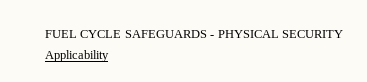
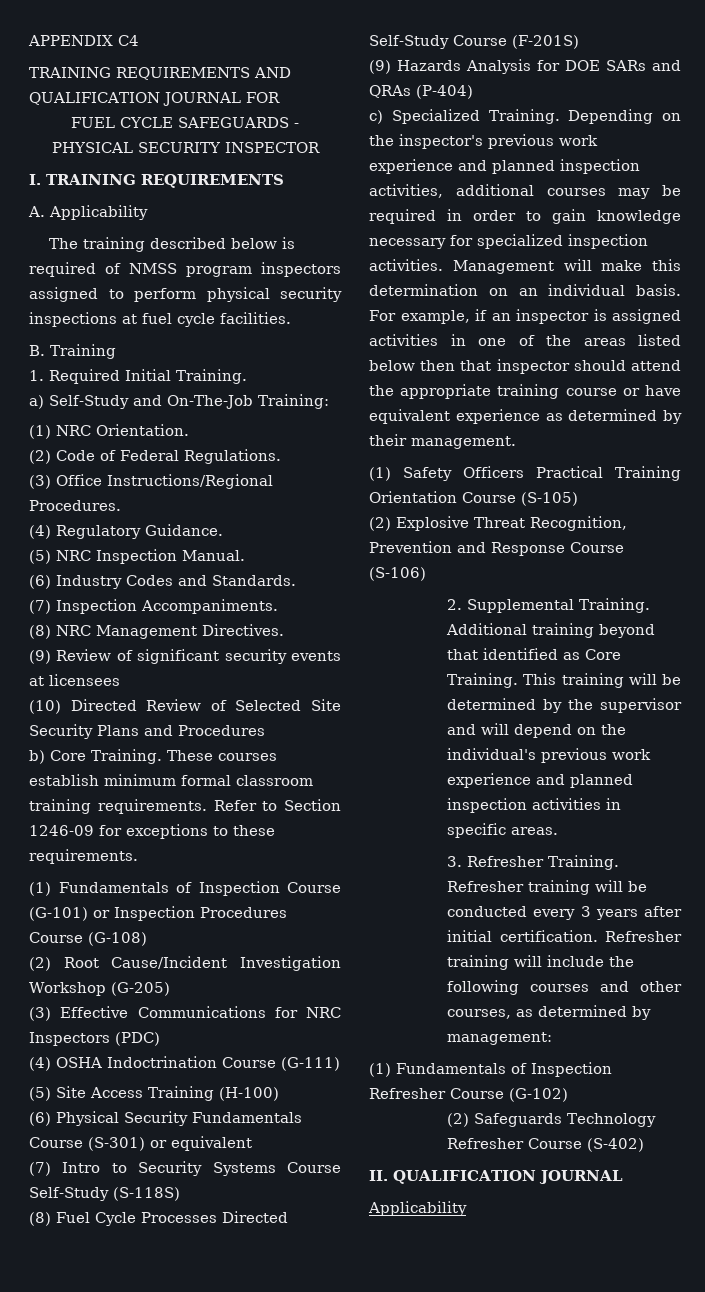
+ APPENDIX C4
+ TRAINING REQUIREMENTS AND QUALIFICATION JOURNAL FOR
- FUEL CYCLE SAFEGUARDS - PHYSICAL SECURITY
+ FUEL CYCLE SAFEGUARDS - PHYSICAL SECURITY INSPECTOR
+ I. TRAINING REQUIREMENTS
+ A. Applicability
+ The training described below is required of NMSS program inspectors assigned to perform physical security inspections at fuel cycle facilities.
+ B. Training
+ 1. Required Initial Training.
+ a) Self-Study and On-The-Job Training:
+ (1) NRC Orientation.
+ (2) Code of Federal Regulations.
+ (3) Office Instructions/Regional Procedures.
+ (4) Regulatory Guidance.
+ (5) NRC Inspection Manual.
+ (6) Industry Codes and Standards.
+ (7) Inspection Accompaniments.
+ (8) NRC Management Directives.
+ (9) Review of significant security events at licensees
+ (10) Directed Review of Selected Site Security Plans and Procedures
+ b) Core Training. These courses establish minimum formal classroom training requirements. Refer to Section 1246-09 for exceptions to these requirements.
+ (1) Fundamentals of Inspection Course (G-101) or Inspection Procedures Course (G-108)
+ (2) Root Cause/Incident Investigation Workshop (G-205)
+ (3) Effective Communications for NRC Inspectors (PDC)
+ (4) OSHA Indoctrination Course (G-111)
+ (5) Site Access Training (H-100)
+ (6) Physical Security Fundamentals Course (S-301) or equivalent
+ (7) Intro to Security Systems Course Self-Study (S-118S)
+ (8) Fuel Cycle Processes Directed Self-Study Course (F-201S)
+ (9) Hazards Analysis for DOE SARs and QRAs (P-404)
+ c) Specialized Training. Depending on the inspector's previous work experience and planned inspection activities, additional courses may be required in order to gain knowledge necessary for specialized inspection activities. Management will make this determination on an individual basis. For example, if an inspector is assigned activities in one of the areas listed below then that inspector should attend the appropriate training course or have equivalent experience as determined by their management.
+ (1) Safety Officers Practical Training Orientation Course (S-105)
+ (2) Explosive Threat Recognition, Prevention and Response Course (S-106)
+ 2. Supplemental Training. Additional training beyond that identified as Core Training. This training will be determined by the supervisor and will depend on the individual's previous work experience and planned inspection activities in specific areas.
+ 3. Refresher Training. Refresher training will be conducted every 3 years after initial certification. Refresher training will include the following courses and other courses, as determined by management:
+ (1) Fundamentals of Inspection Refresher Course (G-102)
+ (2) Safeguards Technology Refresher Course (S-402)
+ II. QUALIFICATION JOURNAL

